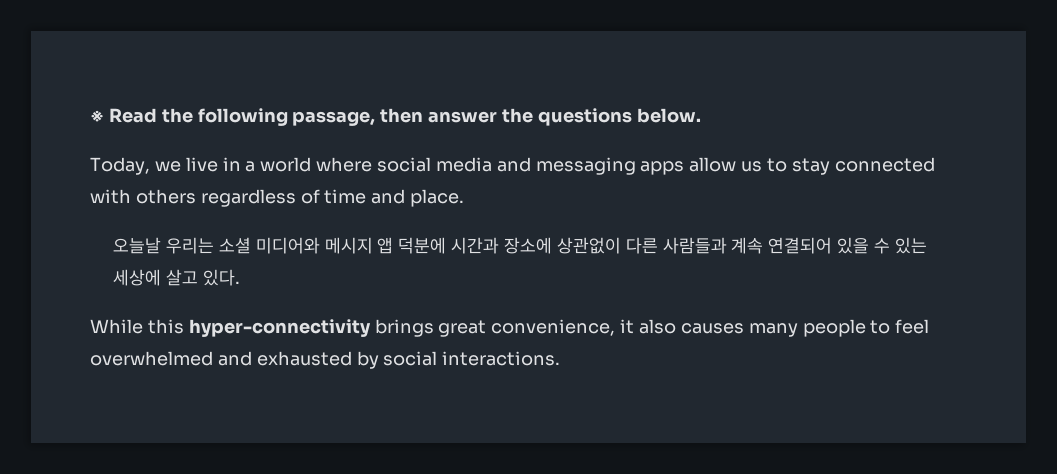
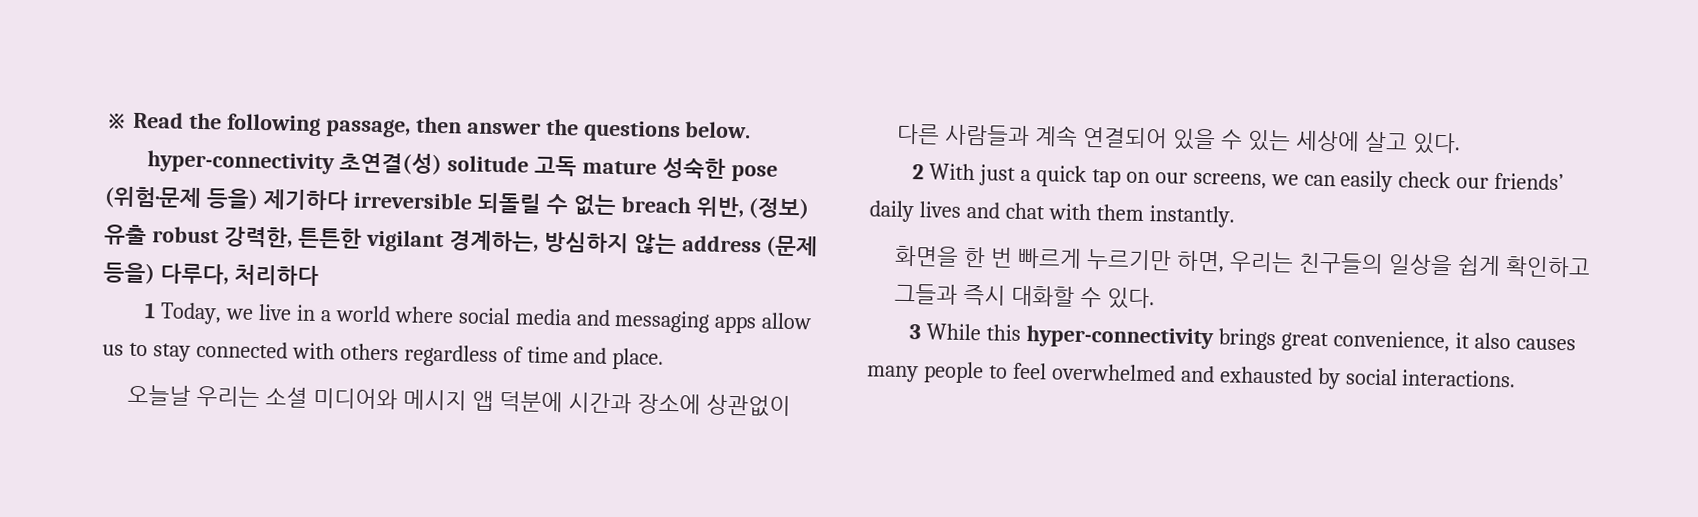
- Today, we live in a world where social media and messaging apps allow us to stay connected with others regardless of time and place.
+ hyper-connectivity 초연결(성) solitude 고독 mature 성숙한 pose (위험·문제 등을) 제기하다 irreversible 되돌릴 수 없는 breach 위반, (정보) 유출 robust 강력한, 튼튼한 vigilant 경계하는, 방심하지 않는 address (문제 등을) 다루다, 처리하다
+ 1 Today, we live in a world where social media and messaging apps allow us to stay connected with others regardless of time and place.
- While this hyper-connectivity brings great convenience, it also causes many people to feel overwhelmed and exhausted by social interactions.
+ 2 With just a quick tap on our screens, we can easily check our friends’ daily lives and chat with them instantly.
+ 화면을 한 번 빠르게 누르기만 하면, 우리는 친구들의 일상을 쉽게 확인하고 그들과 즉시 대화할 수 있다.
+ 3 While this hyper-connectivity brings great convenience, it also causes many people to feel overwhelmed and exhausted by social interactions.

